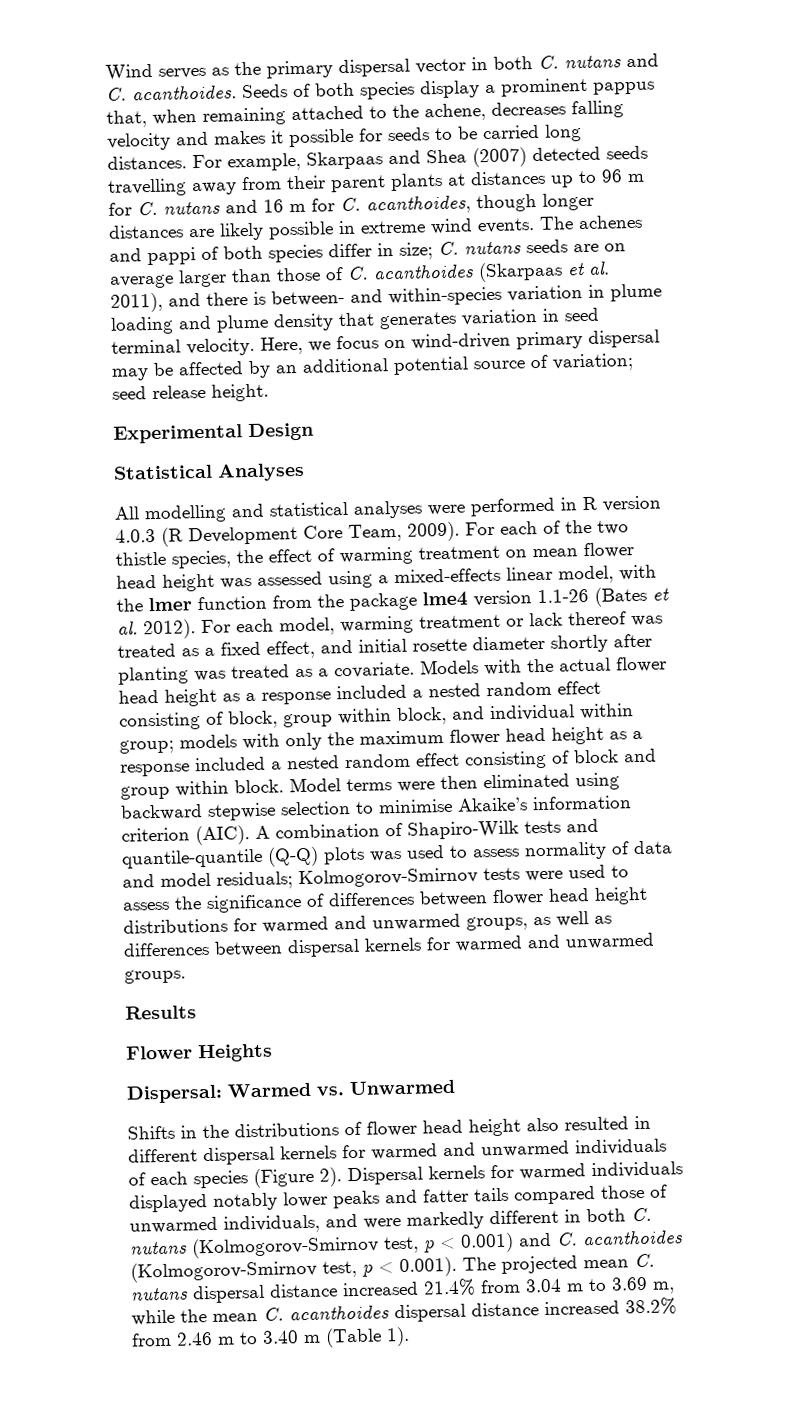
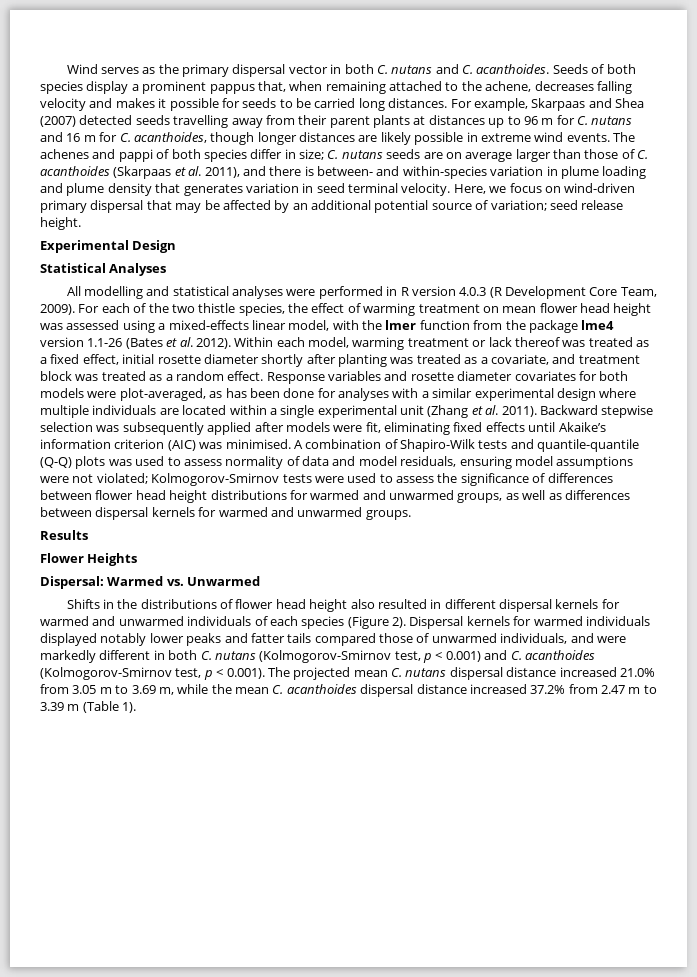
- Here, we focus on wind-driven primary dispersal may be affected by an additional potential source of variation; seed release height.
+ Here, we focus on wind-driven primary dispersal that may be affected by an additional potential source of variation; seed release height.
- For each model, warming treatment or lack thereof was treated as a fixed effect, and initial rosette diameter shortly after planting was treated as a covariate. Models with the actual flower head height as a response included a nested random effect consisting of block, group within block, and individual within group; models with only the maximum flower head height as a response included a nested random effect consisting of block and group within block. Model terms were then eliminated using backward stepwise selection to minimise Akaike’s information criterion (AIC).
+ Within each model, warming treatment or lack thereof was treated as a fixed effect, initial rosette diameter shortly after planting was treated as a covariate, and treatment block was treated as a random effect. Response variables and rosette diameter covariates for both models were plot-averaged, as has been done for analyses with a similar experimental design where multiple individuals are located within a single experimental unit (Zhang et al. 2011). Backward stepwise selection was subsequently applied after models were fit, eliminating fixed effects until Akaike’s information criterion (AIC) was minimised.
- A combination of Shapiro-Wilk tests and quantile-quantile (Q-Q) plots was used to assess normality of data and model residuals; Kolmogorov-Smirnov tests were used to assess the significance of differences between flower head height distributions for warmed and unwarmed groups, as well as differences between dispersal kernels for warmed and unwarmed groups.
+ A combination of Shapiro-Wilk tests and quantile-quantile (Q-Q) plots was used to assess normality of data and model residuals, ensuring model assumptions were not violated; Kolmogorov-Smirnov tests were used to assess the significance of differences between flower head height distributions for warmed and unwarmed groups, as well as differences between dispersal kernels for warmed and unwarmed groups.
- Dispersal kernels for warmed individuals displayed notably lower peaks and fatter tails compared those of unwarmed individuals, and were markedly different in both C. nutans (Kolmogorov-Smirnov test, p < 0.001) and C. acanthoides (Kolmogorov-Smirnov test, p < 0.001). The projected mean C. nutans dispersal distance increased 21.4% from 3.04 m to 3.69 m, while the mean C. acanthoides dispersal distance increased 38.2% from 2.46 m to 3.40 m (Table 1).
+ Dispersal kernels for warmed individuals displayed notably lower peaks and fatter tails compared those of unwarmed individuals, and were markedly different in both C. nutans (Kolmogorov-Smirnov test, p < 0.001) and C. acanthoides (Kolmogorov-Smirnov test, p < 0.001). The projected mean C. nutans dispersal distance increased 21.0% from 3.05 m to 3.69 m, while the mean C. acanthoides dispersal distance increased 37.2% from 2.47 m to 3.39 m (Table 1).

